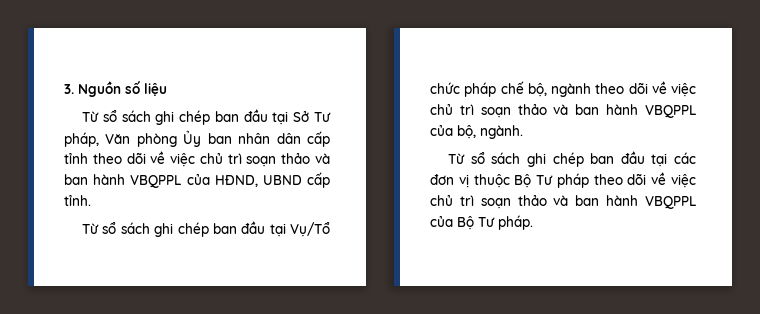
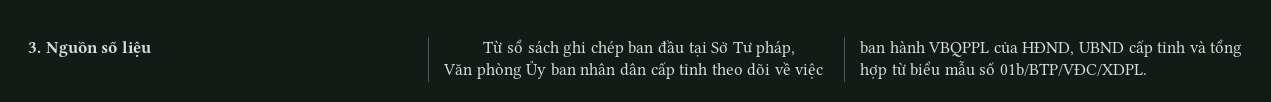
- Từ sổ sách ghi chép ban đầu tại Sở Tư pháp, Văn phòng Ủy ban nhân dân cấp tỉnh theo dõi về việc chủ trì soạn thảo và ban hành VBQPPL của HĐND, UBND cấp tỉnh.
- Từ sổ sách ghi chép ban đầu tại Vụ/Tổ chức pháp chế bộ, ngành theo dõi về việc chủ trì soạn thảo và ban hành VBQPPL của bộ, ngành.
- Từ sổ sách ghi chép ban đầu tại các đơn vị thuộc Bộ Tư pháp theo dõi về việc chủ trì soạn thảo và ban hành VBQPPL của Bộ Tư pháp.
+ Từ sổ sách ghi chép ban đầu tại Sở Tư pháp, Văn phòng Ủy ban nhân dân cấp tỉnh theo dõi về việc ban hành VBQPPL của HĐND, UBND cấp tỉnh và tổng hợp từ biểu mẫu số 01b/BTP/VĐC/XDPL.

